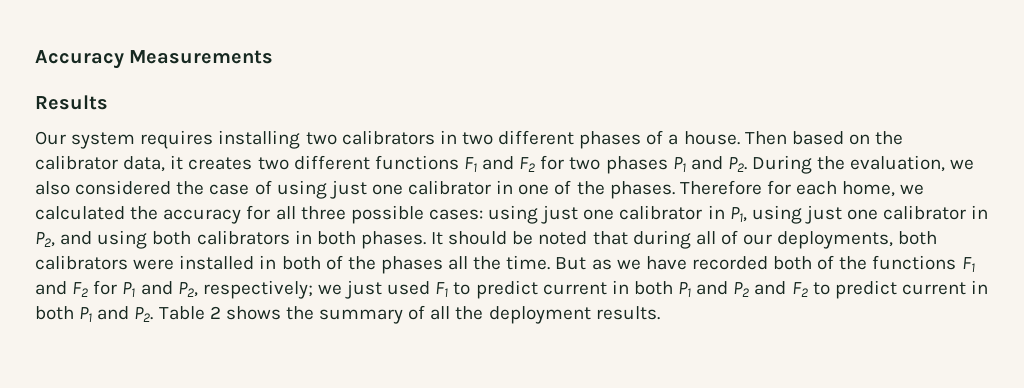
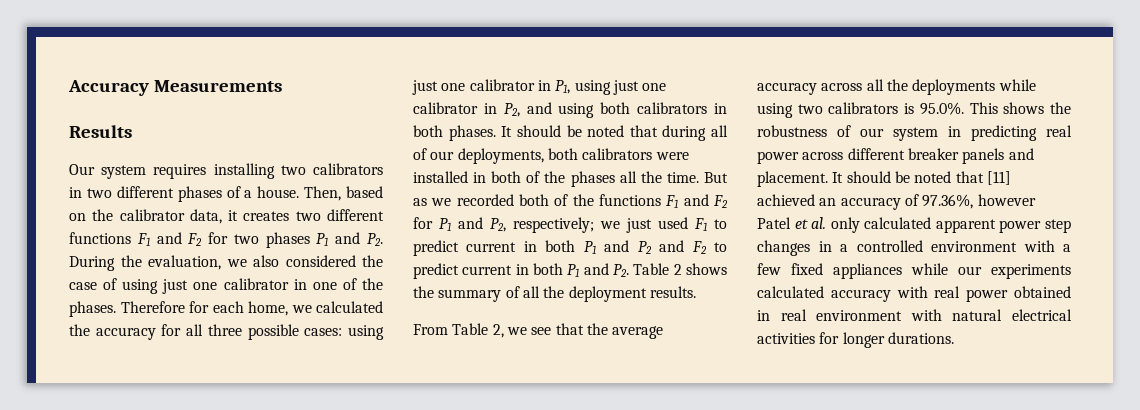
- Then based on the calibrator data, it creates two different functions F1 and F2 for two phases P1 and P2. During the evaluation, we also considered the case of using just one calibrator in one of the phases.
+ Then, based on the calibrator data, it creates two different functions F1 and F2 for two phases P1 and P2. During the evaluation, we also considered the case of using just one calibrator in one of the phases.
- But as we have recorded both of the functions F1 and F2 for P1 and P2, respectively; we just used F1 to predict current in both P1 and P2 and F2 to predict current in both P1 and P2. Table 2 shows the summary of all the deployment results.
+ But as we recorded both of the functions F1 and F2 for P1 and P2, respectively; we just used F1 to predict current in both P1 and P2 and F2 to predict current in both P1 and P2. Table 2 shows the summary of all the deployment results.
+ From Table 2, we see that the average accuracy across all the deployments while using two calibrators is 95.0%. This shows the robustness of our system in predicting real power across different breaker panels and placement. It should be noted that [11] achieved an accuracy of 97.36%, however Patel et al. only calculated apparent power step changes in a controlled environment with a few fixed appliances while our experiments calculated accuracy with real power obtained in real environment with natural electrical activities for longer durations.

